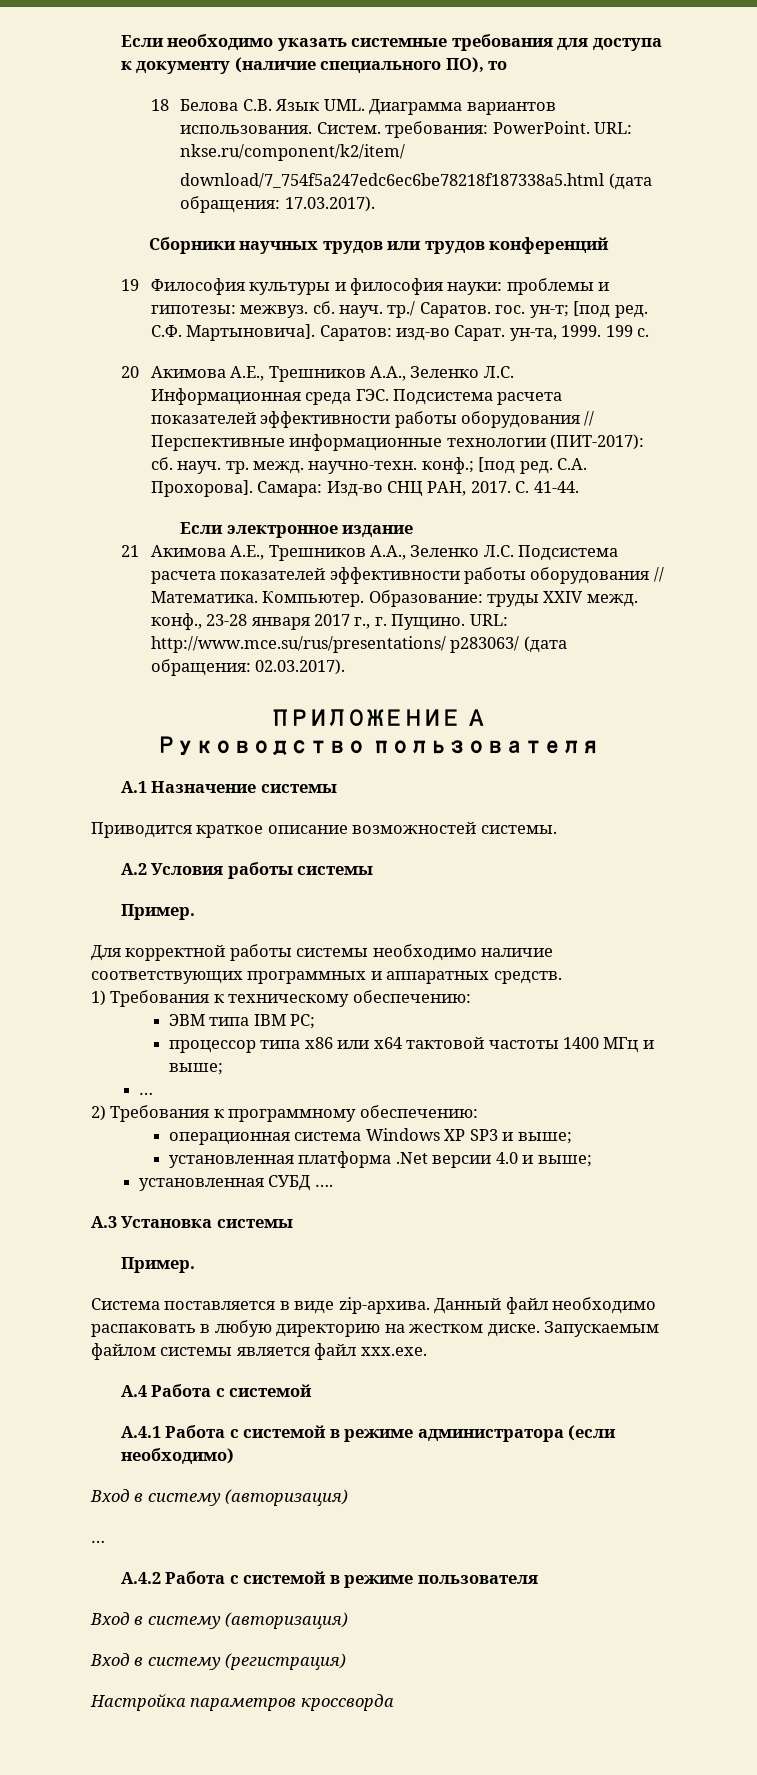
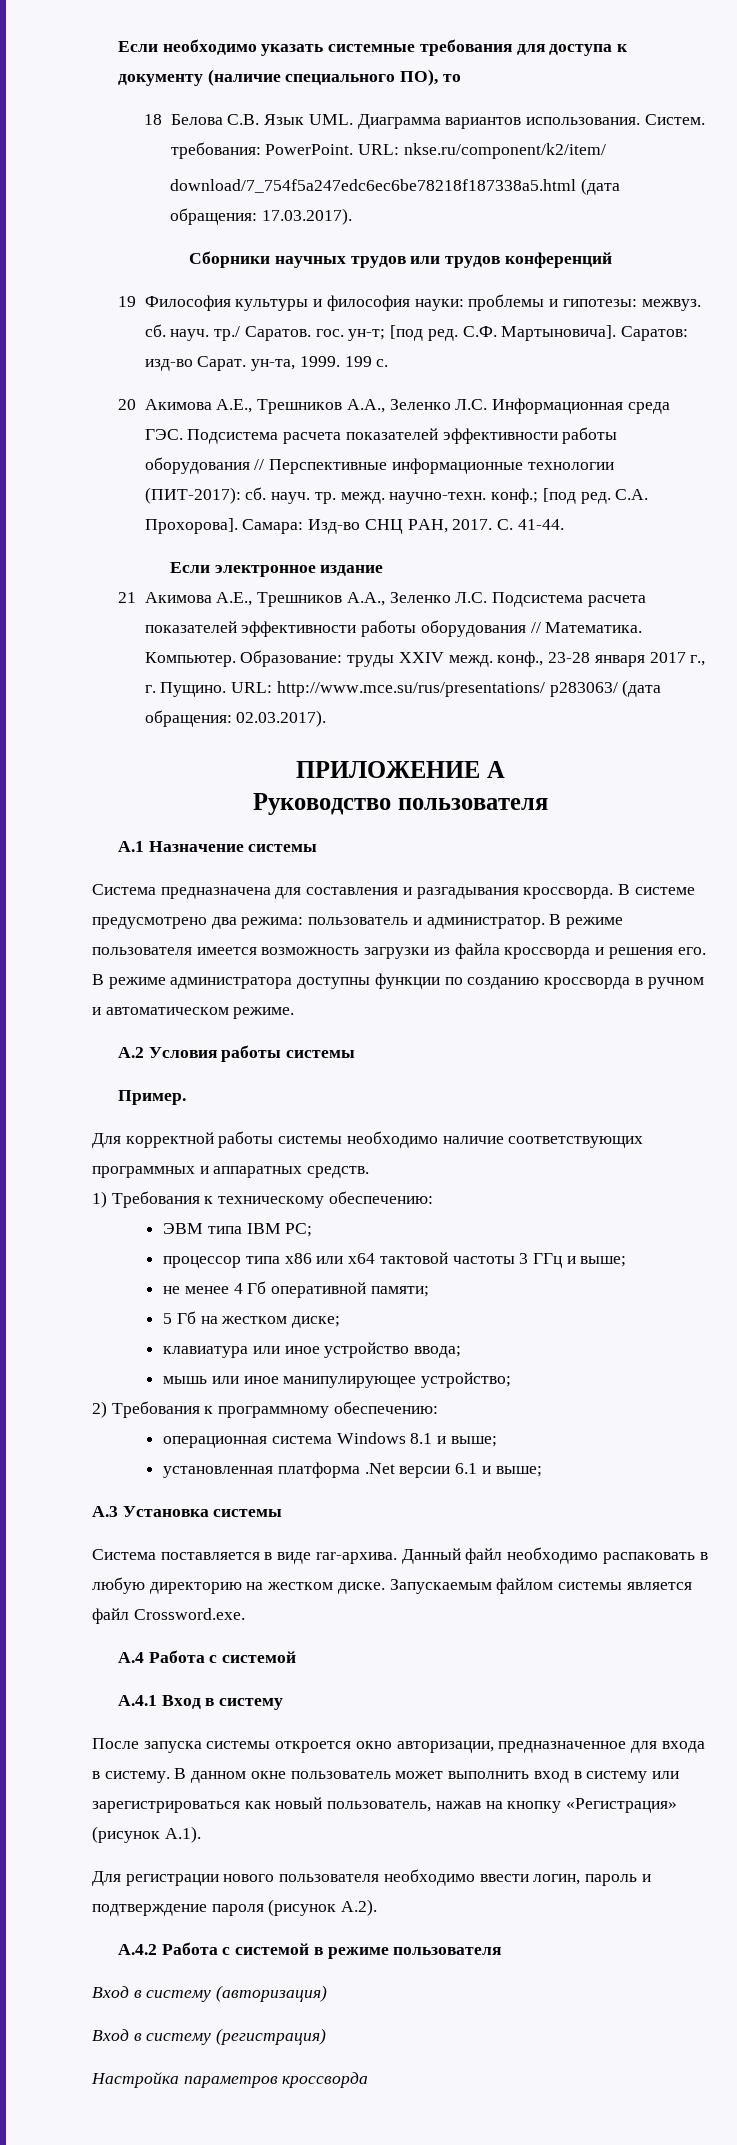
- Приводится краткое описание возможностей системы.
+ Система предназначена для составления и разгадывания кроссворда. В системе предусмотрено два режима: пользователь и администратор. В режиме пользователя имеется возможность загрузки из файла кроссворда и решения его. В режиме администратора доступны функции по созданию кроссворда в ручном и автоматическом режиме.
- процессор типа x86 или x64 тактовой частоты 1400 МГц и выше;
- …
+ процессор типа x86 или x64 тактовой частоты 3 ГГц и выше;
+ не менее 4 Гб оперативной памяти;
+ 5 Гб на жестком диске;
+ клавиатура или иное устройство ввода;
+ мышь или иное манипулирующее устройство;
- операционная система Windows XP SP3 и выше;
+ операционная система Windows 8.1 и выше;
- установленная платформа .Net версии 4.0 и выше;
- установленная СУБД ….
+ установленная платформа .Net версии 6.1 и выше;
  А.3 Установка системы
- Пример.
- Система поставляется в виде zip-архива.
+ Система поставляется в виде rar-архива.
- Запускаемым файлом системы является файл ххх.exe.
+ Запускаемым файлом системы является файл Crossword.exe.
- А.4.1 Работа с системой в режиме администратора (если необходимо)
- Вход в систему (авторизация)
- …
+ А.4.1 Вход в систему
+ После запуска системы откроется окно авторизации, предназначенное для входа в систему. В данном окне пользователь может выполнить вход в систему или зарегистрироваться как новый пользователь, нажав на кнопку «Регистрация» (рисунок А.1).
+ Для регистрации нового пользователя необходимо ввести логин, пароль и подтверждение пароля (рисунок А.2).

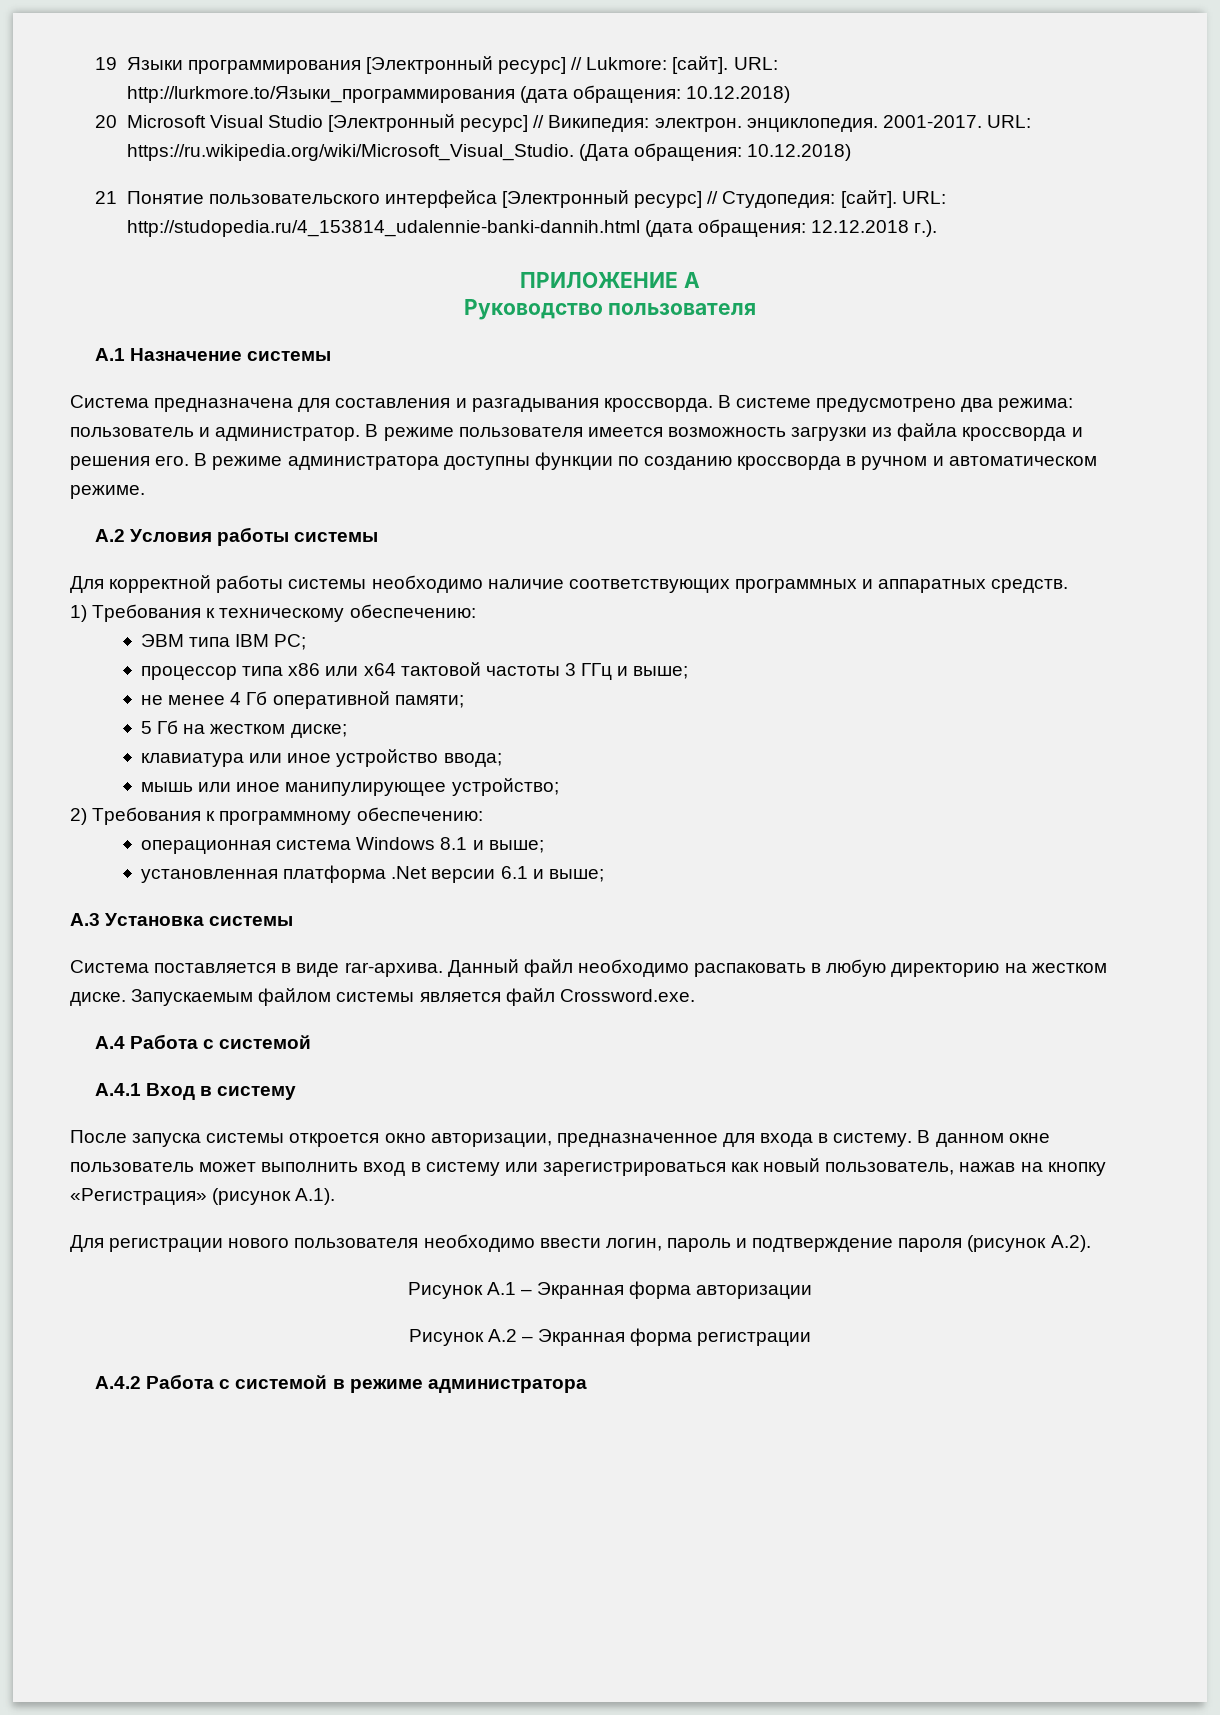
- Если необходимо указать системные требования для доступа к документу (наличие специального ПО), то
- 18 Белова С.В. Язык UML. Диаграмма вариантов использования. Систем. требования: PowerPoint. URL: nkse.ru/component/k2/item/
- download/7_754f5a247edc6ec6be78218f187338a5.html (дата обращения: 17.03.2017).
- Сборники научных трудов или трудов конференций
- 19 Философия культуры и философия науки: проблемы и гипотезы: межвуз. сб. науч. тр./ Саратов. гос. ун-т; [под ред. С.Ф. Мартыновича]. Саратов: изд-во Сарат. ун-та, 1999. 199 с.
- 20 Акимова А.Е., Трешников А.А., Зеленко Л.С. Информационная среда ГЭС. Подсистема расчета показателей эффективности работы оборудования // Перспективные информационные технологии (ПИТ-2017): сб. науч. тр. межд. научно-техн. конф.; [под ред. С.А. Прохорова]. Самара: Изд-во СНЦ РАН, 2017. С. 41-44.
- Если электронное издание
- 21 Акимова А.Е., Трешников А.А., Зеленко Л.С. Подсистема расчета показателей эффективности работы оборудования // Математика. Компьютер. Образование: труды XXIV межд. конф., 23-28 января 2017 г., г. Пущино. URL: http://www.mce.su/rus/presentations/ p283063/ (дата обращения: 02.03.2017).
+ 19 Языки программирования [Электронный ресурс] // Lukmore: [сайт]. URL: http://lurkmore.to/Языки_программирования (дата обращения: 10.12.2018)
+ 20 Microsoft Visual Studio [Электронный ресурс] // Википедия: электрон. энциклопедия. 2001-2017. URL: https://ru.wikipedia.org/wiki/Microsoft_Visual_Studio. (Дата обращения: 10.12.2018)
+ 21 Понятие пользовательского интерфейса [Электронный ресурс] // Студопедия: [сайт]. URL: http://studopedia.ru/4_153814_udalennie-banki-dannih.html (дата обращения: 12.12.2018 г.).
- Пример.
+ Рисунок А.1 – Экранная форма авторизации
+ Рисунок А.2 – Экранная форма регистрации
- А.4.2 Работа с системой в режиме пользователя
- Вход в систему (авторизация)
- Вход в систему (регистрация)
- Настройка параметров кроссворда
+ А.4.2 Работа с системой в режиме администратора

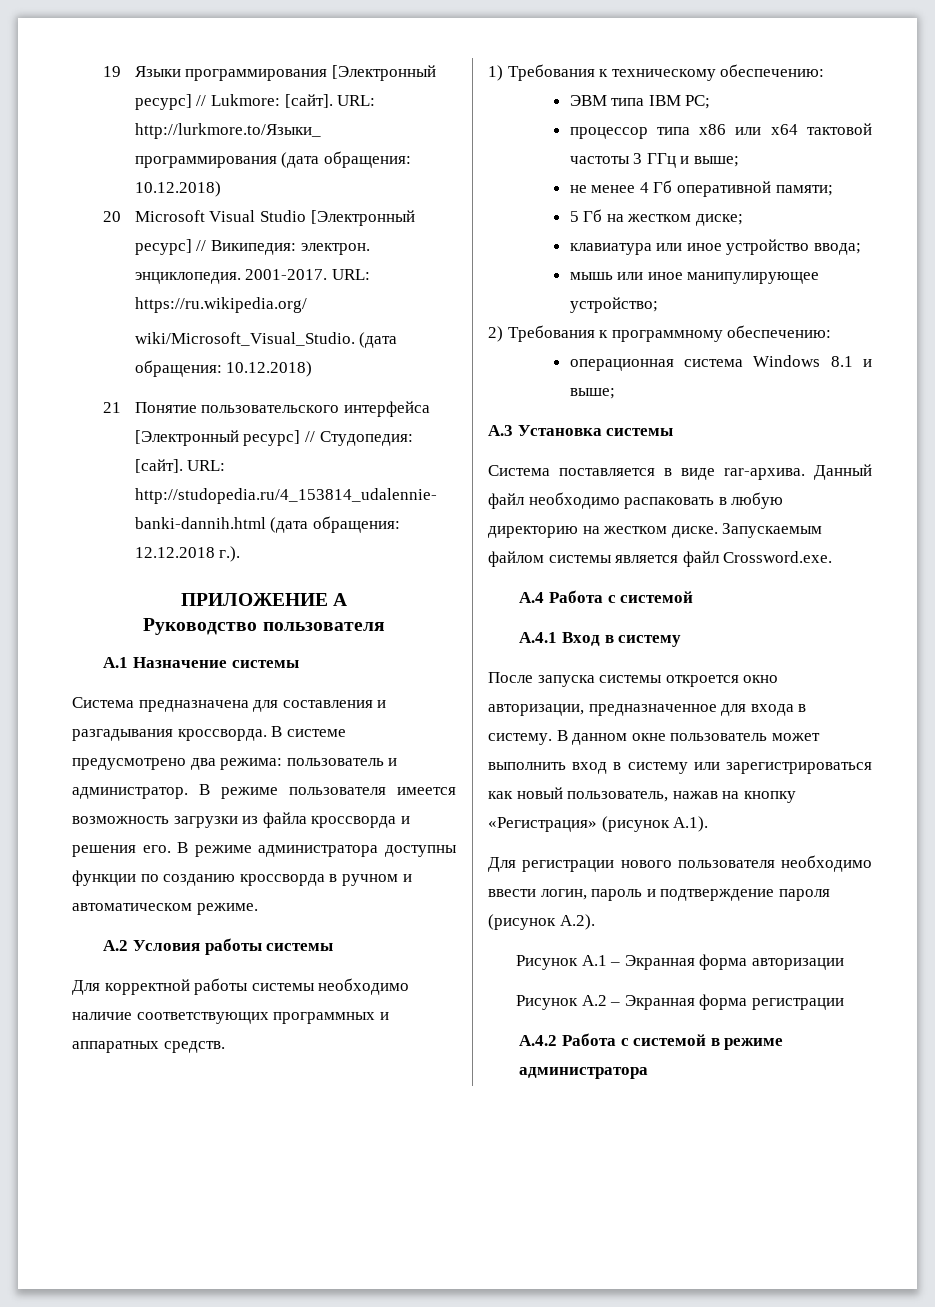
- URL: https://ru.wikipedia.org/wiki/Microsoft_Visual_Studio. (Дата обращения: 10.12.2018)
+ URL: https://ru.wikipedia.org/
+ wiki/Microsoft_Visual_Studio. (дата обращения: 10.12.2018)
- установленная платформа .Net версии 6.1 и выше;

